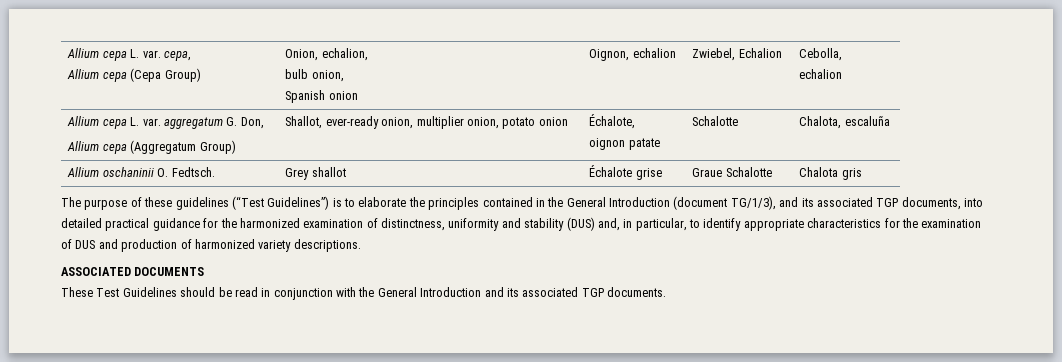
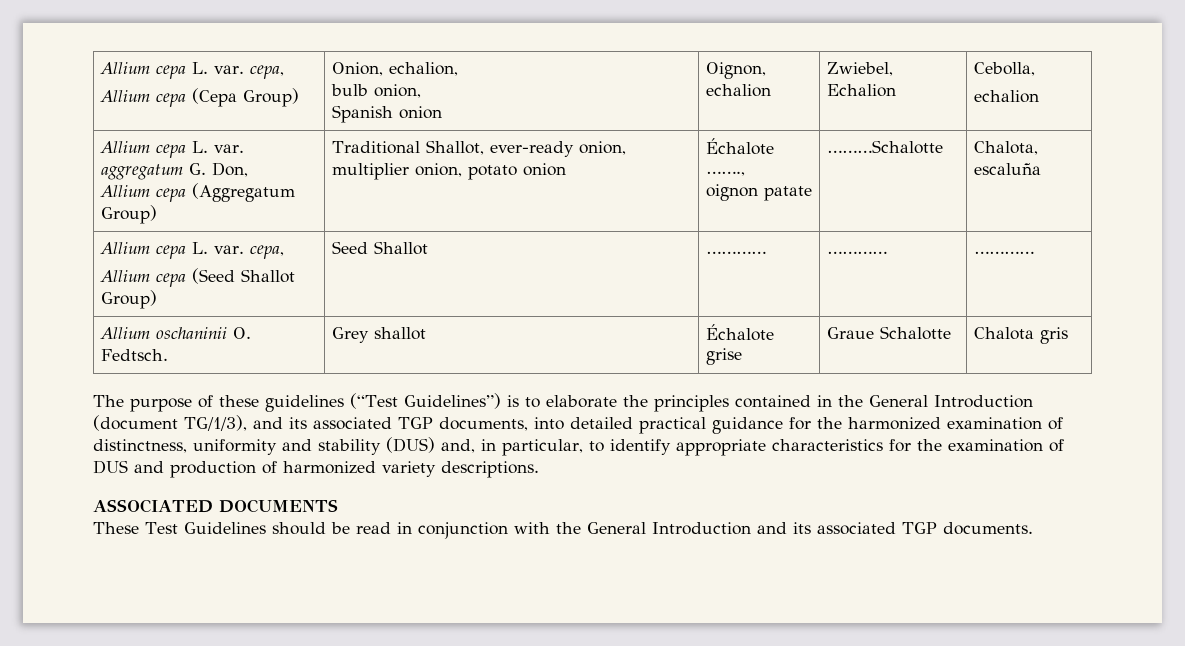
  Allium cepa L. var. aggregatum G. Don,
- Allium cepa (Aggregatum Group) | Shallot, ever-ready onion, multiplier onion, potato onion | Échalote,
- oignon patate | Schalotte | Chalota, escaluña
+ Allium cepa (Aggregatum Group) | Traditional Shallot, ever-ready onion, multiplier onion, potato onion | Échalote …….,
+ oignon patate | ………Schalotte | Chalota, escaluña
+ Allium cepa L. var. cepa,
+ Allium cepa (Seed Shallot Group) | Seed Shallot | ………… | ………… | …………

